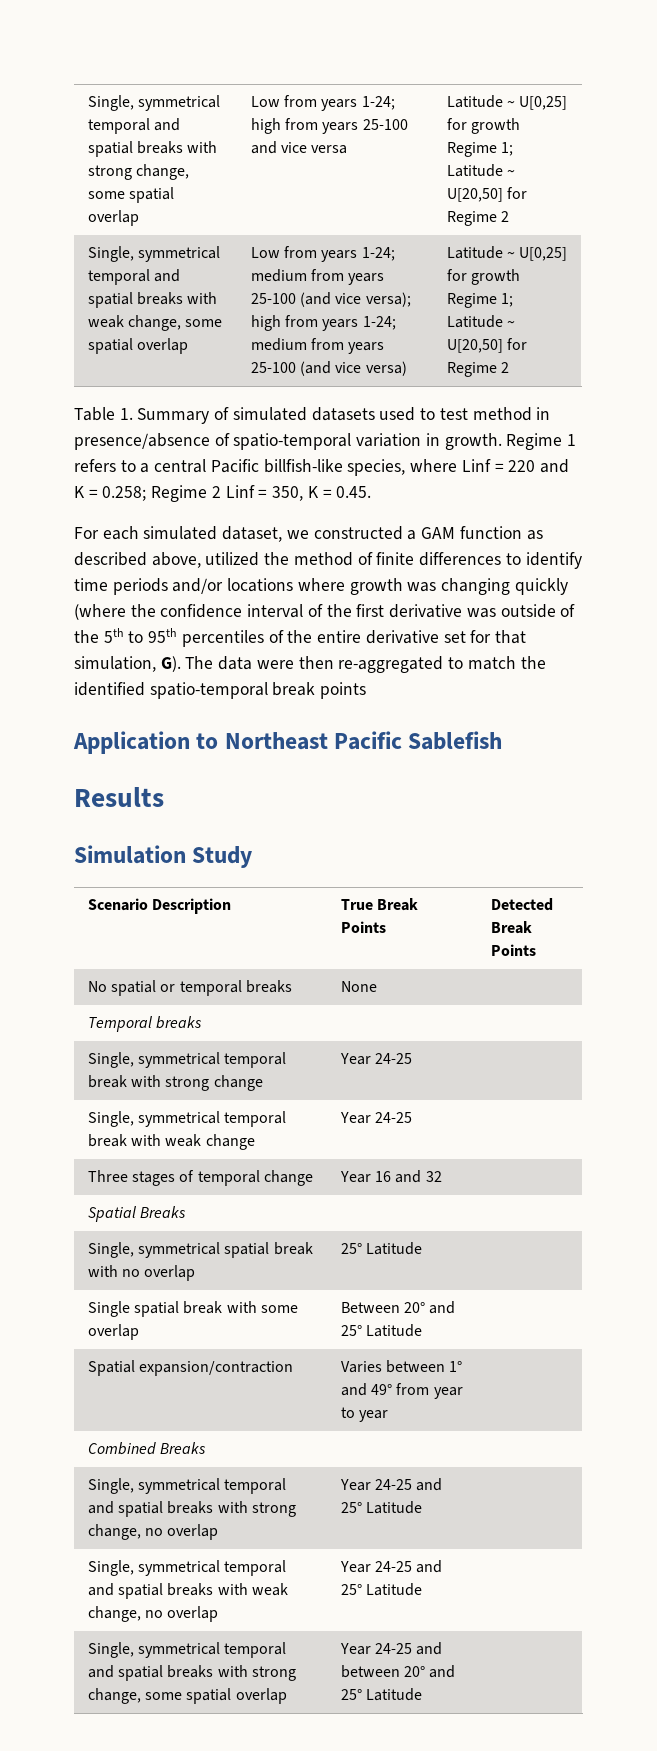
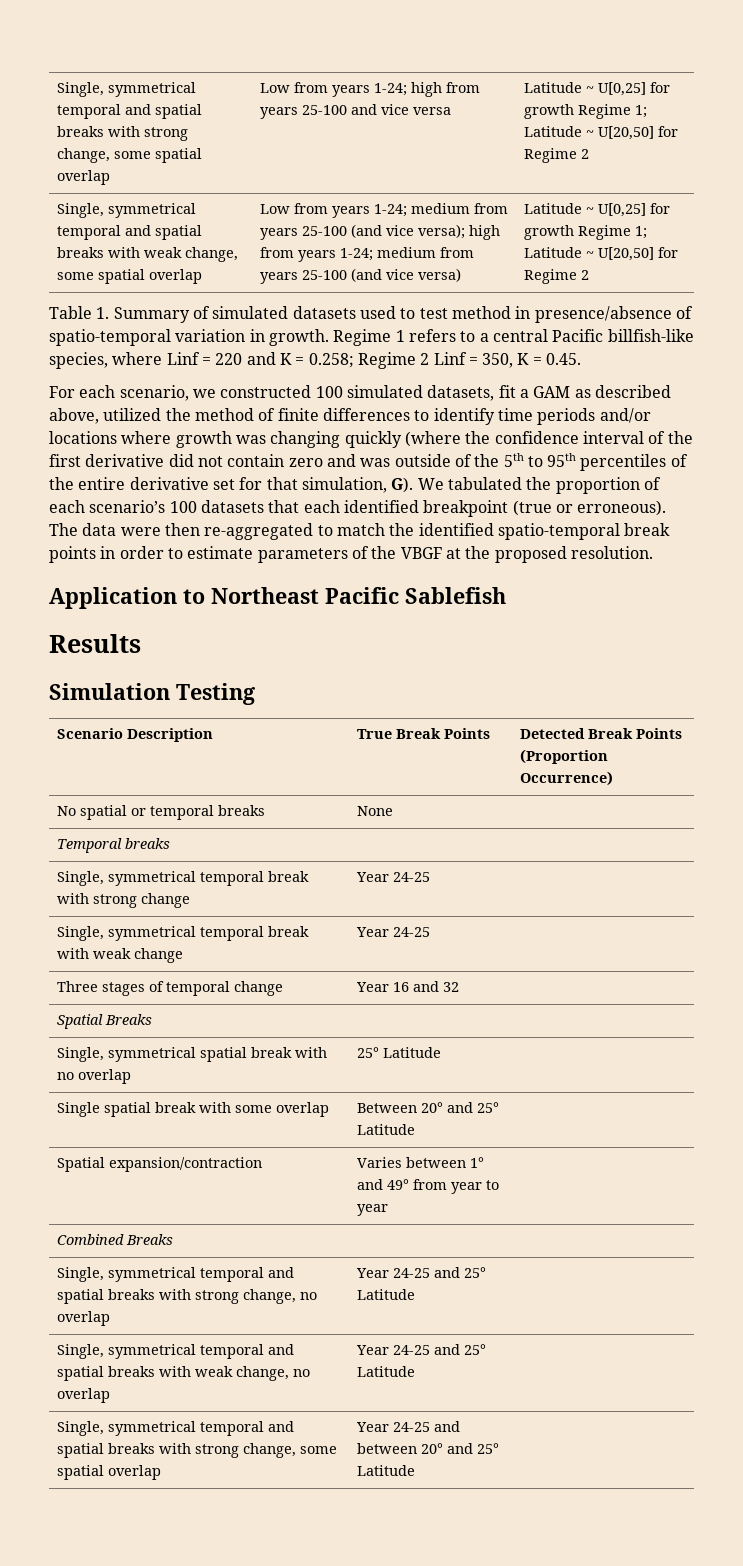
- For each simulated dataset, we constructed a GAM function as described above, utilized the method of finite differences to identify time periods and/or locations where growth was changing quickly (where the confidence interval of the first derivative was outside of the 5th to 95th percentiles of the entire derivative set for that simulation, G). The data were then re-aggregated to match the identified spatio-temporal break points
+ For each scenario, we constructed 100 simulated datasets, fit a GAM as described above, utilized the method of finite differences to identify time periods and/or locations where growth was changing quickly (where the confidence interval of the first derivative did not contain zero and was outside of the 5th to 95th percentiles of the entire derivative set for that simulation, G). We tabulated the proportion of each scenario’s 100 datasets that each identified breakpoint (true or erroneous). The data were then re-aggregated to match the identified spatio-temporal break points in order to estimate parameters of the VBGF at the proposed resolution.
- Simulation Study
+ Simulation Testing
- Scenario Description | True Break Points | Detected Break Points
+ Scenario Description | True Break Points | Detected Break Points (Proportion Occurrence)

